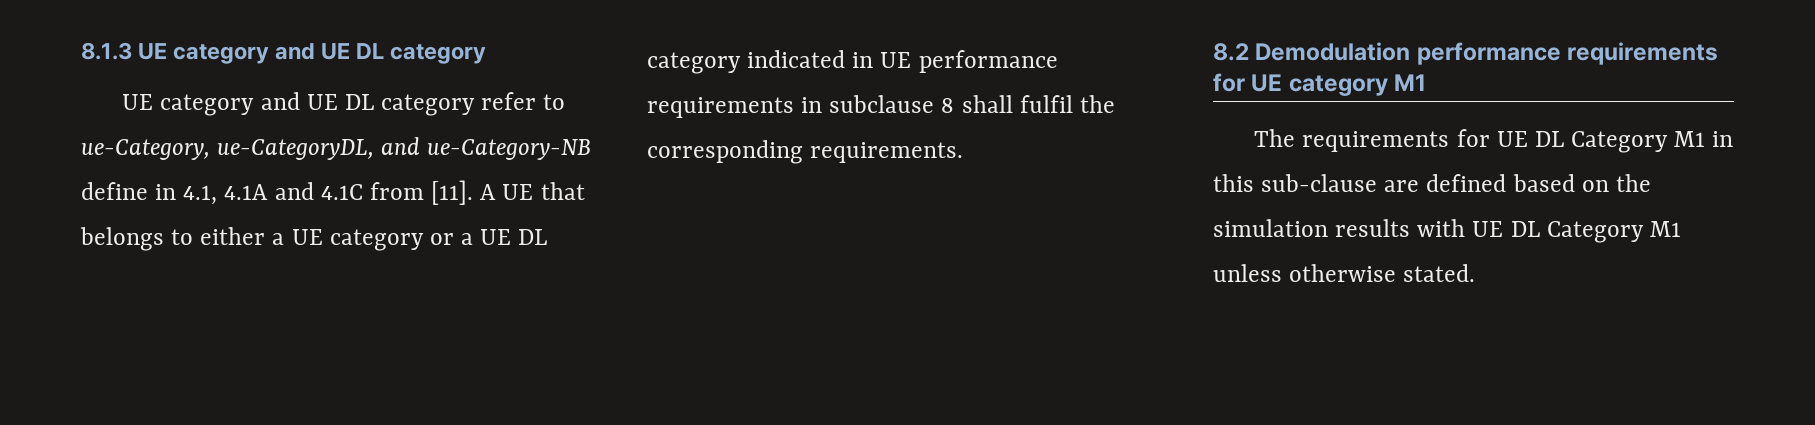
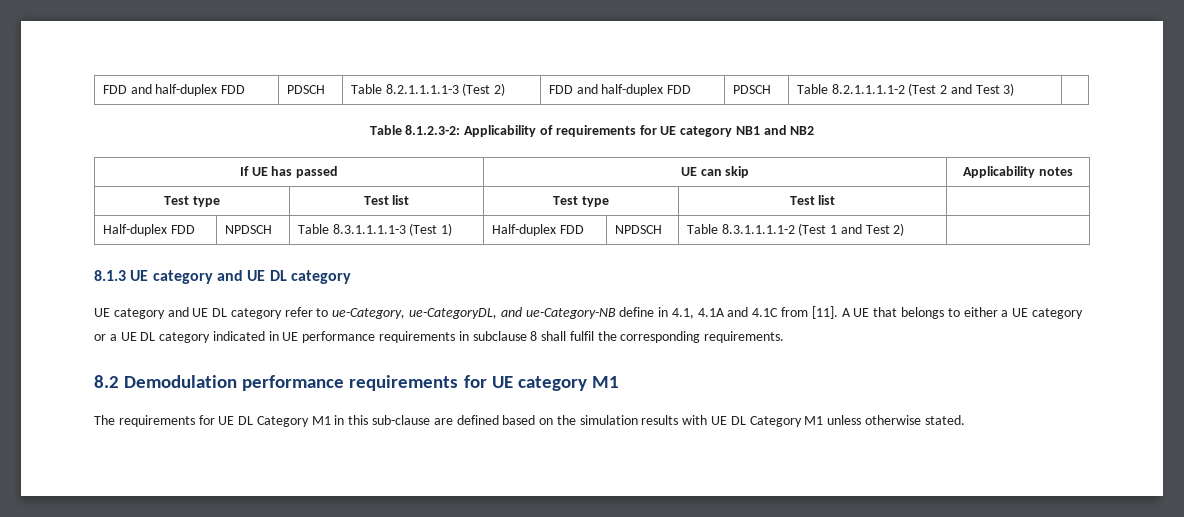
+ FDD and half-duplex FDD | PDSCH | Table 8.2.1.1.1.1-3 (Test 2) | FDD and half-duplex FDD | PDSCH | Table 8.2.1.1.1.1-2 (Test 2 and Test 3) |
+ Table 8.1.2.3-2: Applicability of requirements for UE category NB1 and NB2
+ If UE has passed | UE can skip | Applicability notes
+ Test type | Test list | Test type | Test list |
+ Half-duplex FDD | NPDSCH | Table 8.3.1.1.1.1-3 (Test 1) | Half-duplex FDD | NPDSCH | Table 8.3.1.1.1.1-2 (Test 1 and Test 2) |

